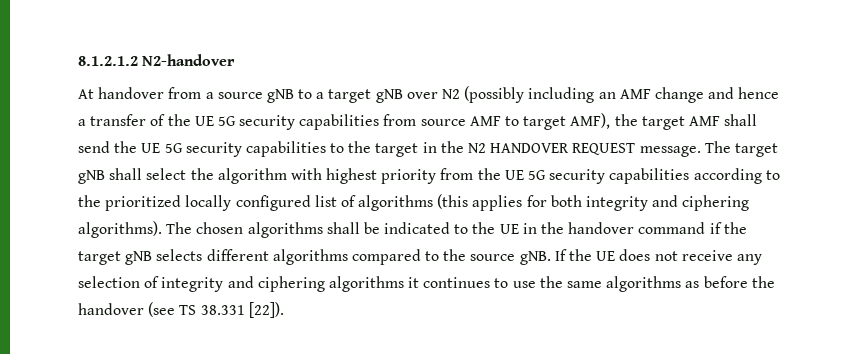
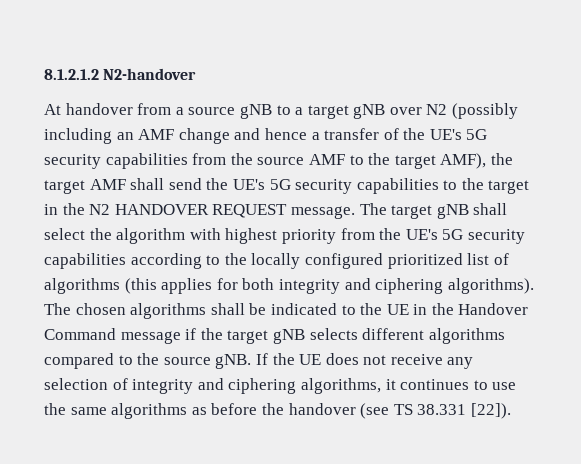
- At handover from a source gNB to a target gNB over N2 (possibly including an AMF change and hence a transfer of the UE 5G security capabilities from source AMF to target AMF), the target AMF shall send the UE 5G security capabilities to the target in the N2 HANDOVER REQUEST message.
+ At handover from a source gNB to a target gNB over N2 (possibly including an AMF change and hence a transfer of the UE's 5G security capabilities from the source AMF to the target AMF), the target AMF shall send the UE's 5G security capabilities to the target in the N2 HANDOVER REQUEST message.
- The target gNB shall select the algorithm with highest priority from the UE 5G security capabilities according to the prioritized locally configured list of algorithms (this applies for both integrity and ciphering algorithms).
+ The target gNB shall select the algorithm with highest priority from the UE's 5G security capabilities according to the locally configured prioritized list of algorithms (this applies for both integrity and ciphering algorithms).
- The chosen algorithms shall be indicated to the UE in the handover command if the target gNB selects different algorithms compared to the source gNB.
+ The chosen algorithms shall be indicated to the UE in the Handover Command message if the target gNB selects different algorithms compared to the source gNB.
- If the UE does not receive any selection of integrity and ciphering algorithms it continues to use the same algorithms as before the handover (see TS 38.331 [22]).
+ If the UE does not receive any selection of integrity and ciphering algorithms, it continues to use the same algorithms as before the handover (see TS 38.331 [22]).

